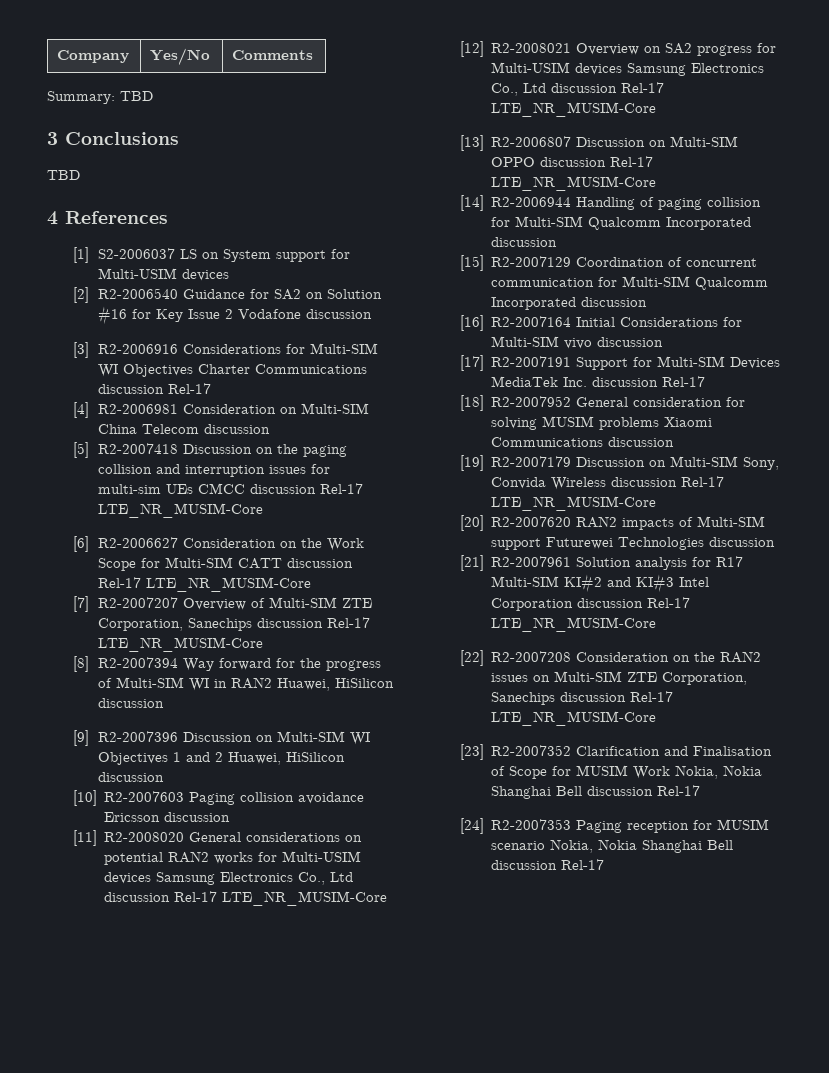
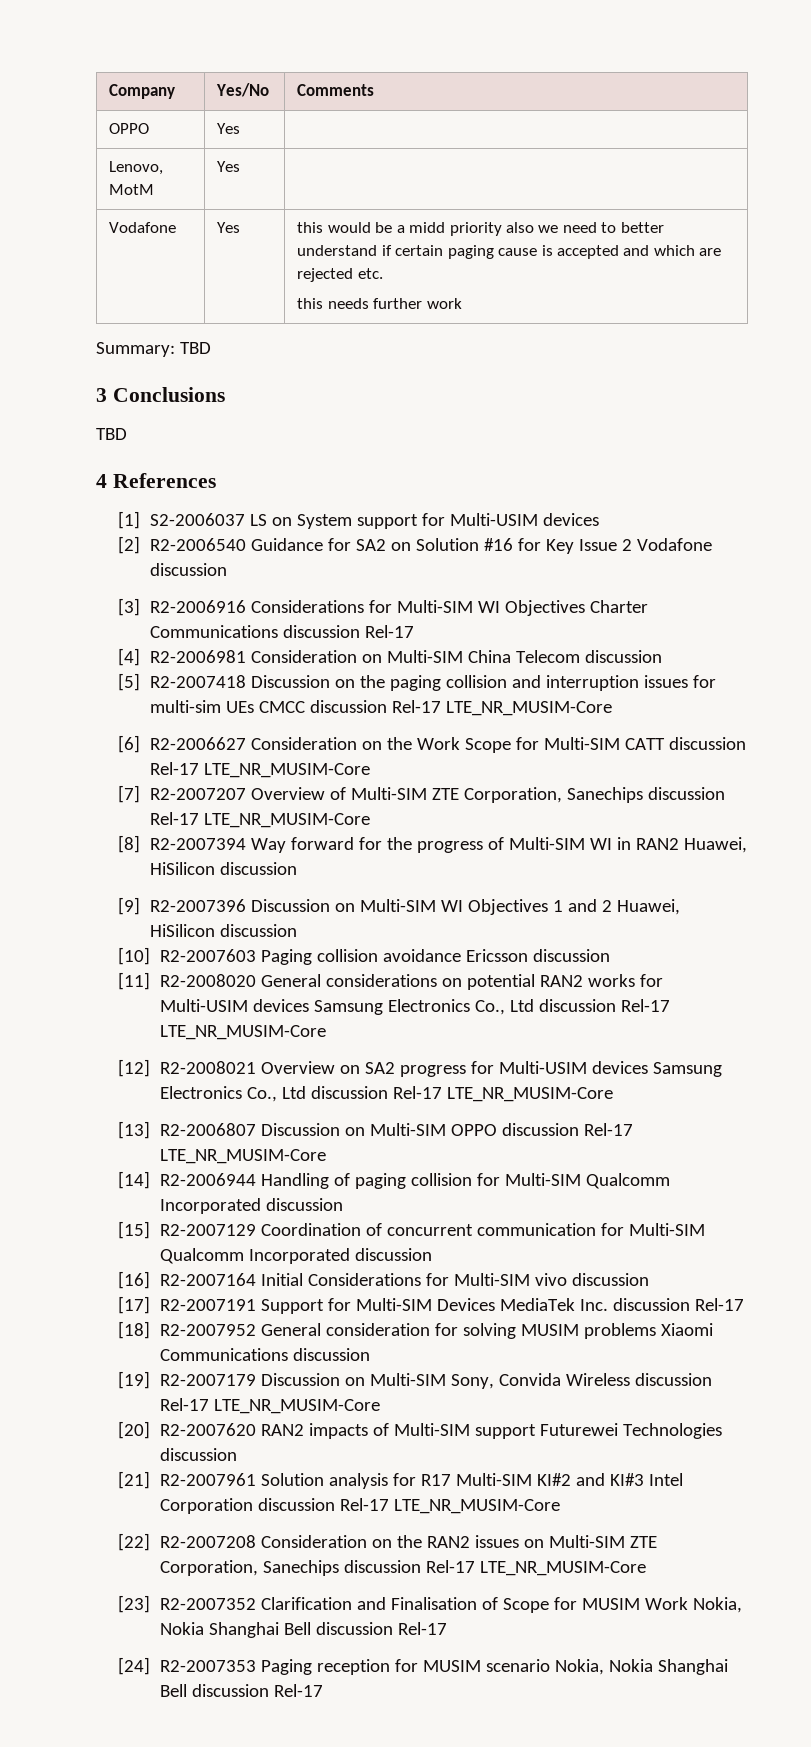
+ OPPO | Yes |
+ Lenovo, MotM | Yes |
+ Vodafone | Yes | this would be a midd priority also we need to better understand if certain paging cause is accepted and which are rejected etc.
+ this needs further work

